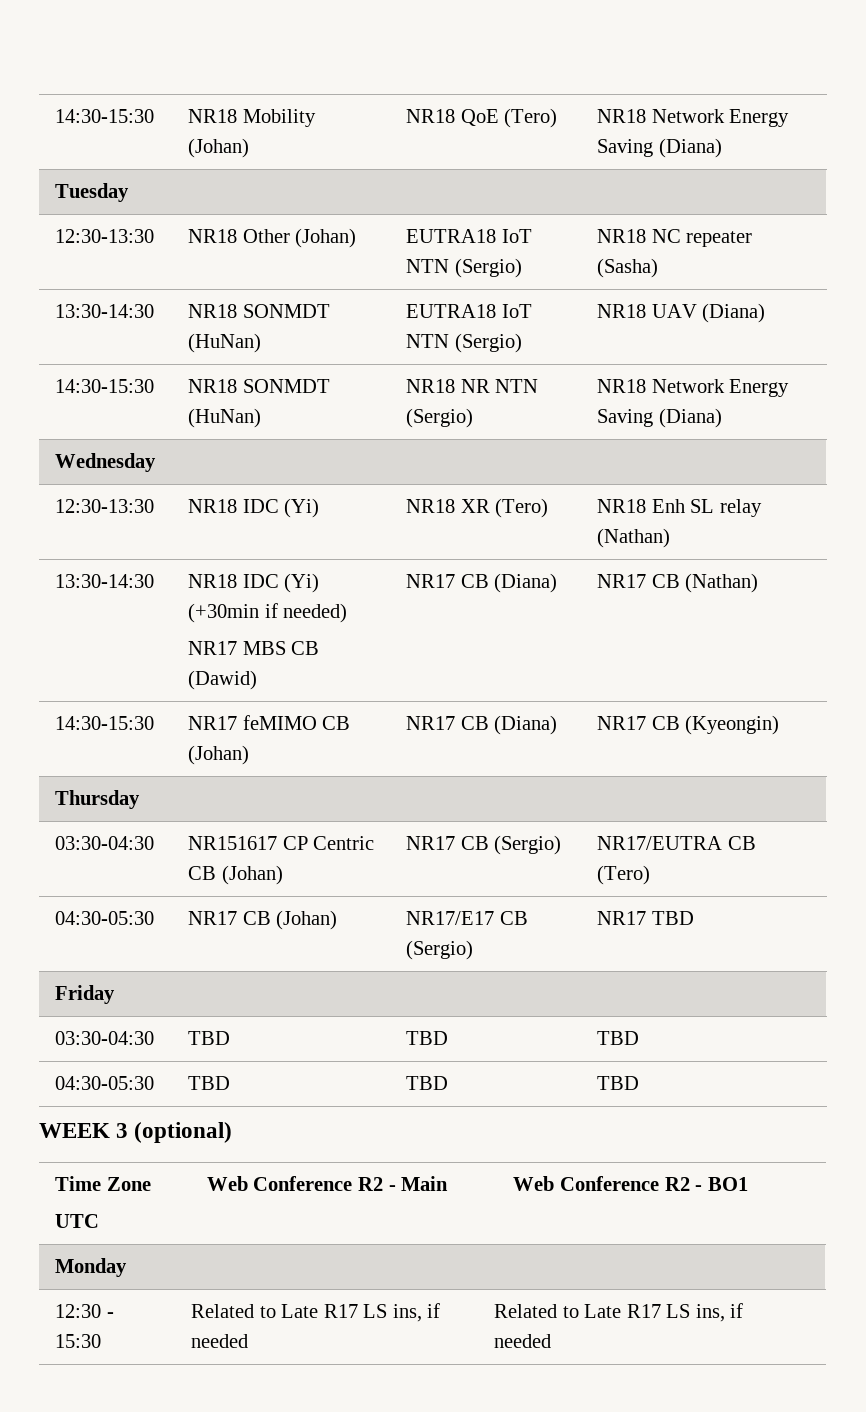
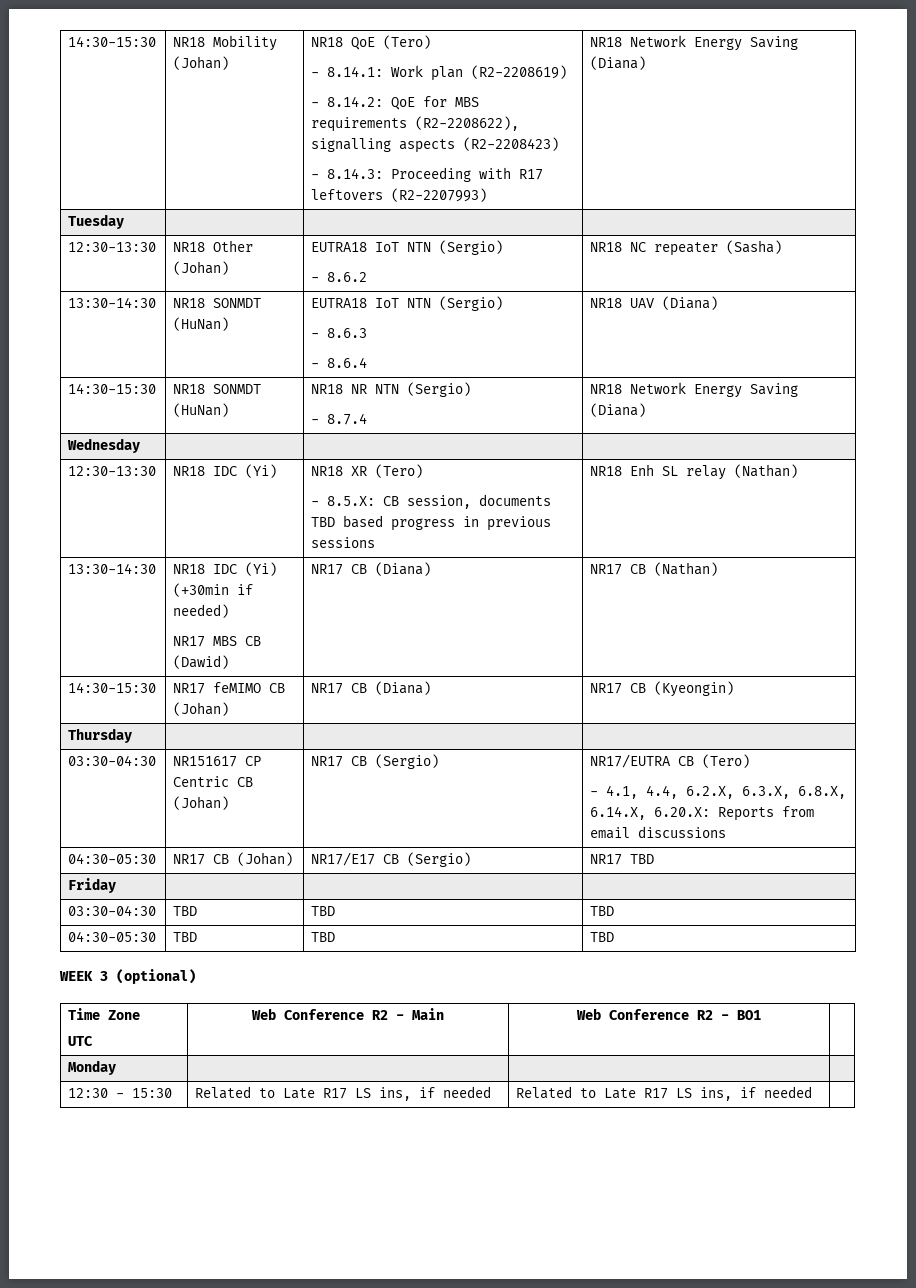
- 14:30-15:30 | NR18 Mobility (Johan) | NR18 QoE (Tero) | NR18 Network Energy Saving (Diana)
+ 14:30-15:30 | NR18 Mobility (Johan) | NR18 QoE (Tero)
+ - 8.14.1: Work plan (R2-2208619)
+ - 8.14.2: QoE for MBS requirements (R2-2208622), signalling aspects (R2-2208423)
+ - 8.14.3: Proceeding with R17 leftovers (R2-2207993) | NR18 Network Energy Saving (Diana)
- 12:30-13:30 | NR18 Other (Johan) | EUTRA18 IoT NTN (Sergio) | NR18 NC repeater (Sasha)
+ 12:30-13:30 | NR18 Other (Johan) | EUTRA18 IoT NTN (Sergio)
+ - 8.6.2 | NR18 NC repeater (Sasha)
- 13:30-14:30 | NR18 SONMDT (HuNan) | EUTRA18 IoT NTN (Sergio) | NR18 UAV (Diana)
+ 13:30-14:30 | NR18 SONMDT (HuNan) | EUTRA18 IoT NTN (Sergio)
+ - 8.6.3
+ - 8.6.4 | NR18 UAV (Diana)
- 14:30-15:30 | NR18 SONMDT (HuNan) | NR18 NR NTN (Sergio) | NR18 Network Energy Saving (Diana)
+ 14:30-15:30 | NR18 SONMDT (HuNan) | NR18 NR NTN (Sergio)
+ - 8.7.4 | NR18 Network Energy Saving (Diana)
- 12:30-13:30 | NR18 IDC (Yi) | NR18 XR (Tero) | NR18 Enh SL relay (Nathan)
+ 12:30-13:30 | NR18 IDC (Yi) | NR18 XR (Tero)
+ - 8.5.X: CB session, documents TBD based progress in previous sessions | NR18 Enh SL relay (Nathan)
  03:30-04:30 | NR151617 CP Centric CB (Johan) | NR17 CB (Sergio) | NR17/EUTRA CB (Tero)
+ - 4.1, 4.4, 6.2.X, 6.3.X, 6.8.X, 6.14.X, 6.20.X: Reports from email discussions

